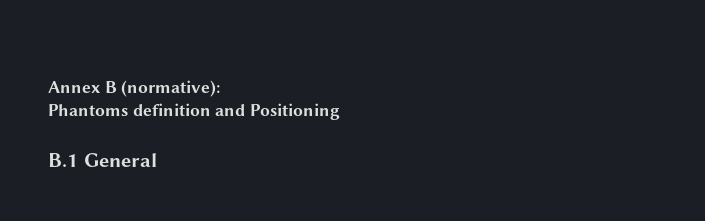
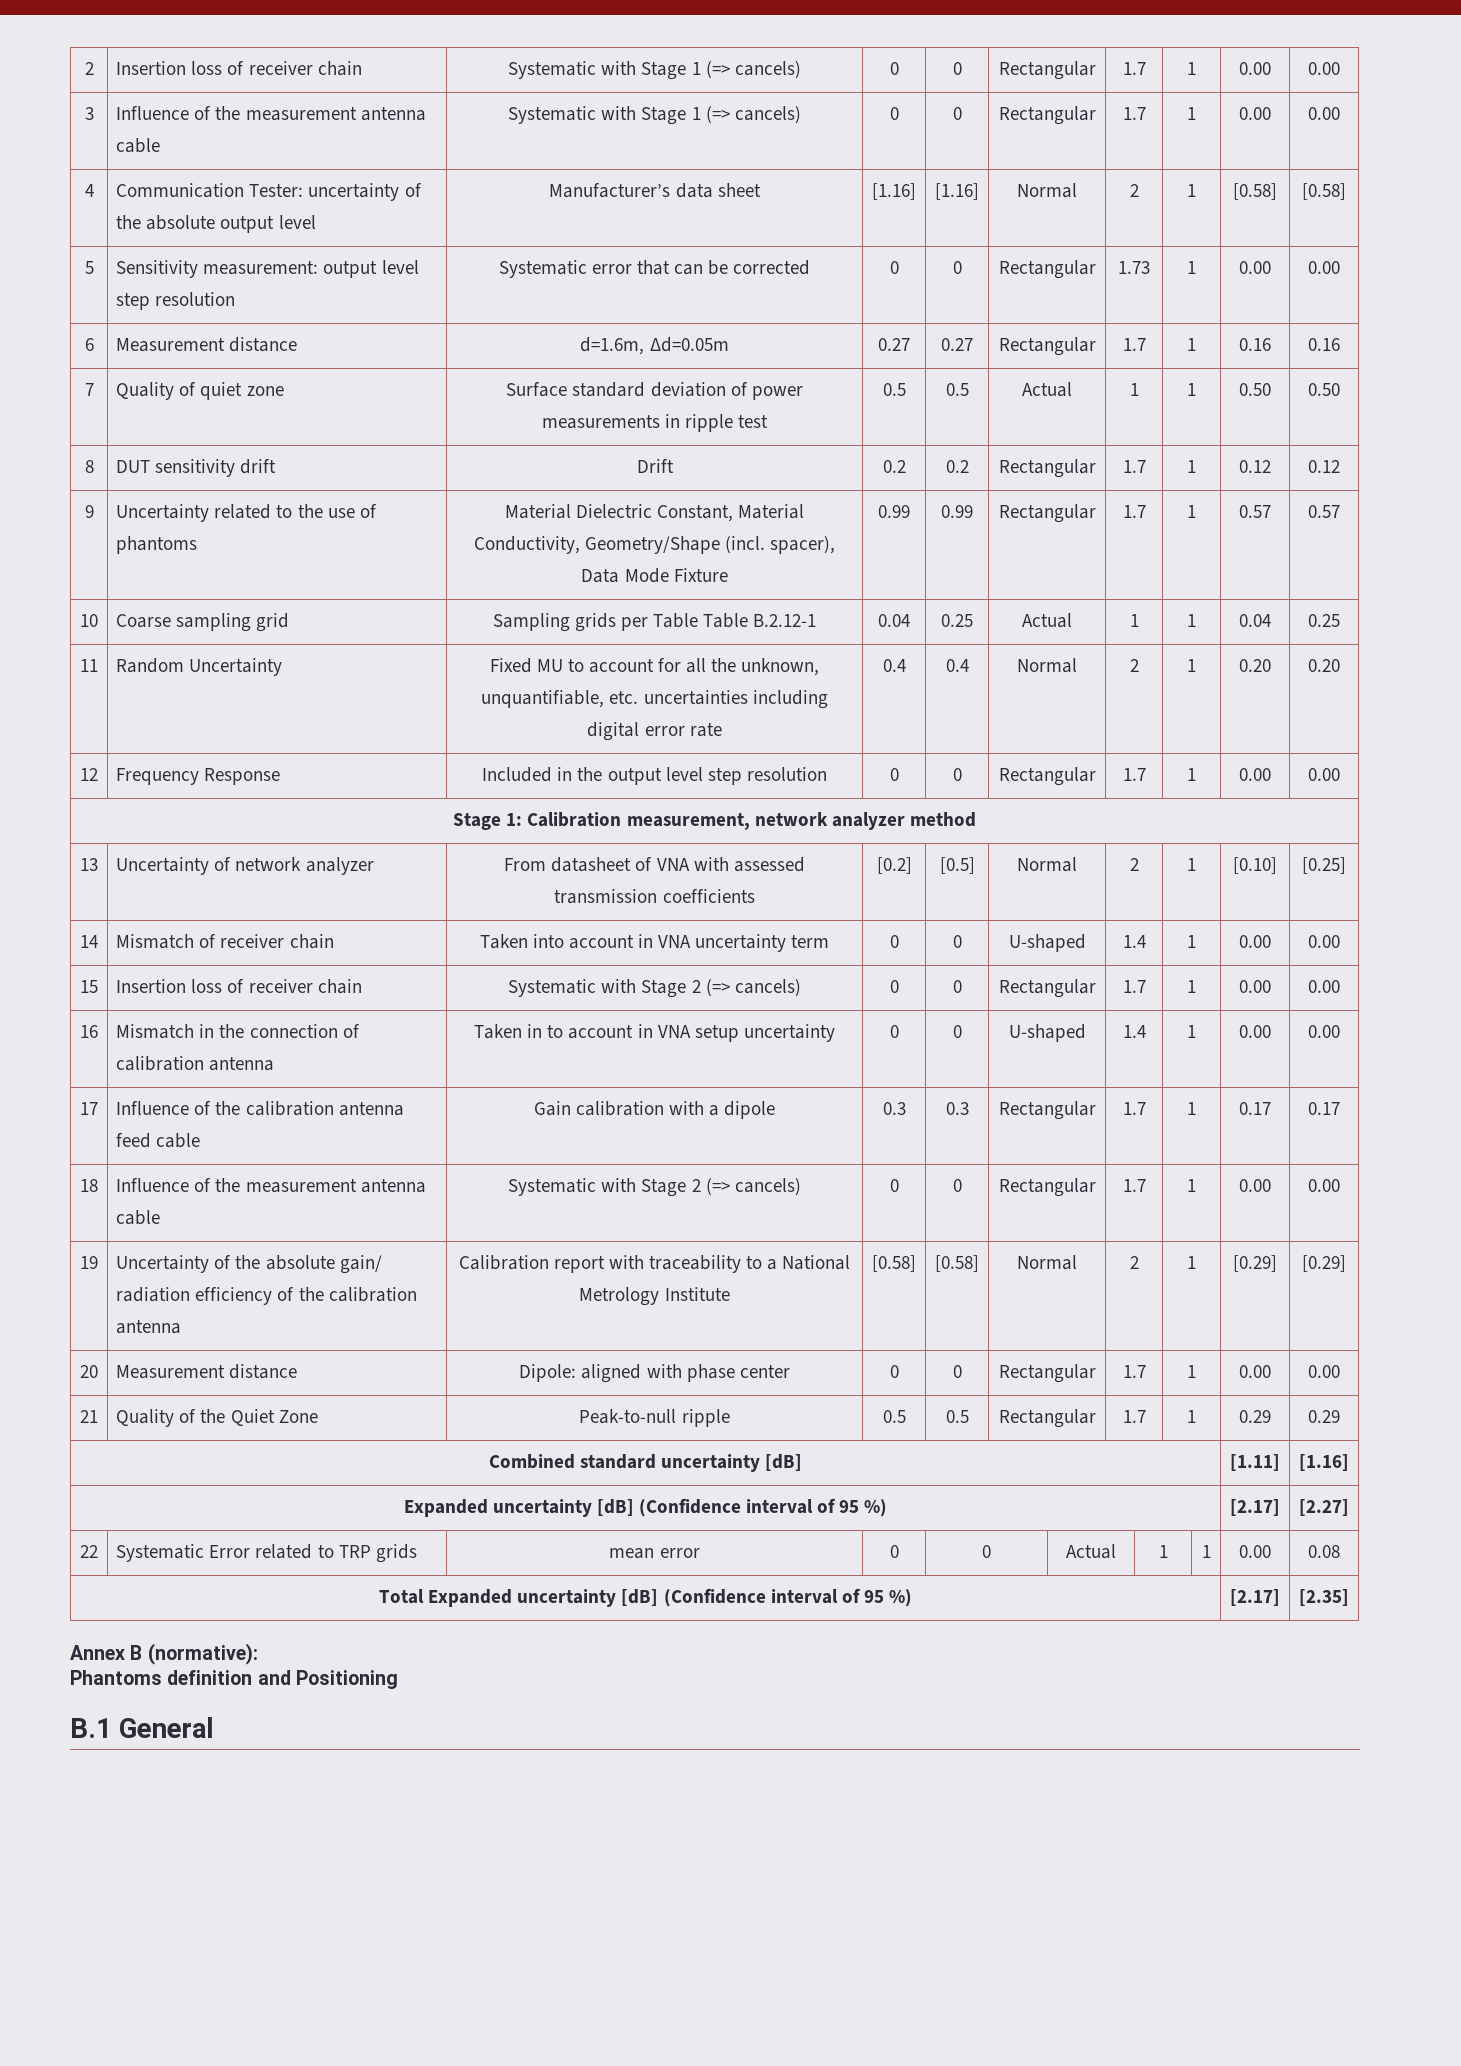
+ 2 | Insertion loss of receiver chain | Systematic with Stage 1 (=> cancels) | 0 | 0 | Rectangular | 1.7 | 1 | 0.00 | 0.00
+ 3 | Influence of the measurement antenna cable | Systematic with Stage 1 (=> cancels) | 0 | 0 | Rectangular | 1.7 | 1 | 0.00 | 0.00
+ 4 | Communication Tester: uncertainty of the absolute output level | Manufacturer’s data sheet | [1.16] | [1.16] | Normal | 2 | 1 | [0.58] | [0.58]
+ 5 | Sensitivity measurement: output level step resolution | Systematic error that can be corrected | 0 | 0 | Rectangular | 1.73 | 1 | 0.00 | 0.00
+ 6 | Measurement distance | d=1.6m, Δd=0.05m | 0.27 | 0.27 | Rectangular | 1.7 | 1 | 0.16 | 0.16
+ 7 | Quality of quiet zone | Surface standard deviation of power measurements in ripple test | 0.5 | 0.5 | Actual | 1 | 1 | 0.50 | 0.50
+ 8 | DUT sensitivity drift | Drift | 0.2 | 0.2 | Rectangular | 1.7 | 1 | 0.12 | 0.12
+ 9 | Uncertainty related to the use of phantoms | Material Dielectric Constant, Material Conductivity, Geometry/Shape (incl. spacer), Data Mode Fixture | 0.99 | 0.99 | Rectangular | 1.7 | 1 | 0.57 | 0.57
+ 10 | Coarse sampling grid | Sampling grids per Table Table B.2.12-1 | 0.04 | 0.25 | Actual | 1 | 1 | 0.04 | 0.25
+ 11 | Random Uncertainty | Fixed MU to account for all the unknown, unquantifiable, etc. uncertainties including digital error rate | 0.4 | 0.4 | Normal | 2 | 1 | 0.20 | 0.20
+ 12 | Frequency Response | Included in the output level step resolution | 0 | 0 | Rectangular | 1.7 | 1 | 0.00 | 0.00
+ Stage 1: Calibration measurement, network analyzer method
+ 13 | Uncertainty of network analyzer | From datasheet of VNA with assessed transmission coefficients | [0.2] | [0.5] | Normal | 2 | 1 | [0.10] | [0.25]
+ 14 | Mismatch of receiver chain | Taken into account in VNA uncertainty term | 0 | 0 | U-shaped | 1.4 | 1 | 0.00 | 0.00
+ 15 | Insertion loss of receiver chain | Systematic with Stage 2 (=> cancels) | 0 | 0 | Rectangular | 1.7 | 1 | 0.00 | 0.00
+ 16 | Mismatch in the connection of calibration antenna | Taken in to account in VNA setup uncertainty | 0 | 0 | U-shaped | 1.4 | 1 | 0.00 | 0.00
+ 17 | Influence of the calibration antenna feed cable | Gain calibration with a dipole | 0.3 | 0.3 | Rectangular | 1.7 | 1 | 0.17 | 0.17
+ 18 | Influence of the measurement antenna cable | Systematic with Stage 2 (=> cancels) | 0 | 0 | Rectangular | 1.7 | 1 | 0.00 | 0.00
+ 19 | Uncertainty of the absolute gain/ radiation efficiency of the calibration antenna | Calibration report with traceability to a National Metrology Institute | [0.58] | [0.58] | Normal | 2 | 1 | [0.29] | [0.29]
+ 20 | Measurement distance | Dipole: aligned with phase center | 0 | 0 | Rectangular | 1.7 | 1 | 0.00 | 0.00
+ 21 | Quality of the Quiet Zone | Peak-to-null ripple | 0.5 | 0.5 | Rectangular | 1.7 | 1 | 0.29 | 0.29
+ Combined standard uncertainty [dB] | [1.11] | [1.16]
+ Expanded uncertainty [dB] (Confidence interval of 95 %) | [2.17] | [2.27]
+ 22 | Systematic Error related to TRP grids | mean error | 0 | 0 | Actual | 1 | 1 | 0.00 | 0.08
+ Total Expanded uncertainty [dB] (Confidence interval of 95 %) | [2.17] | [2.35]

